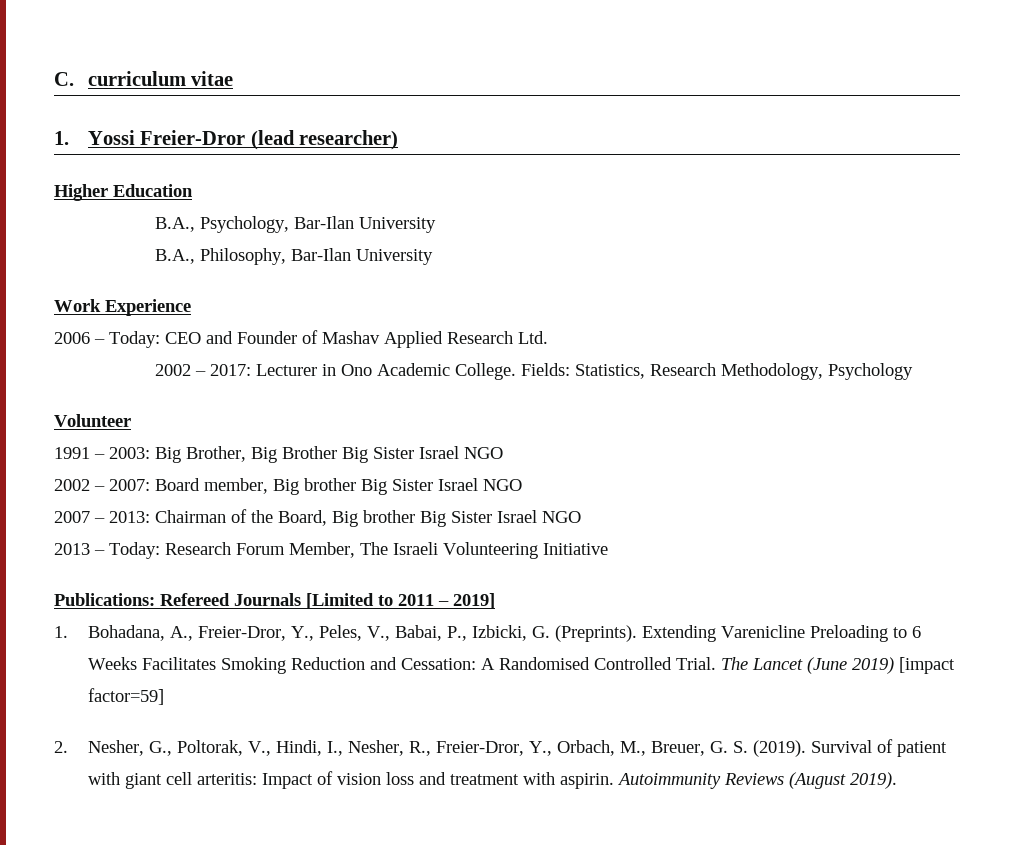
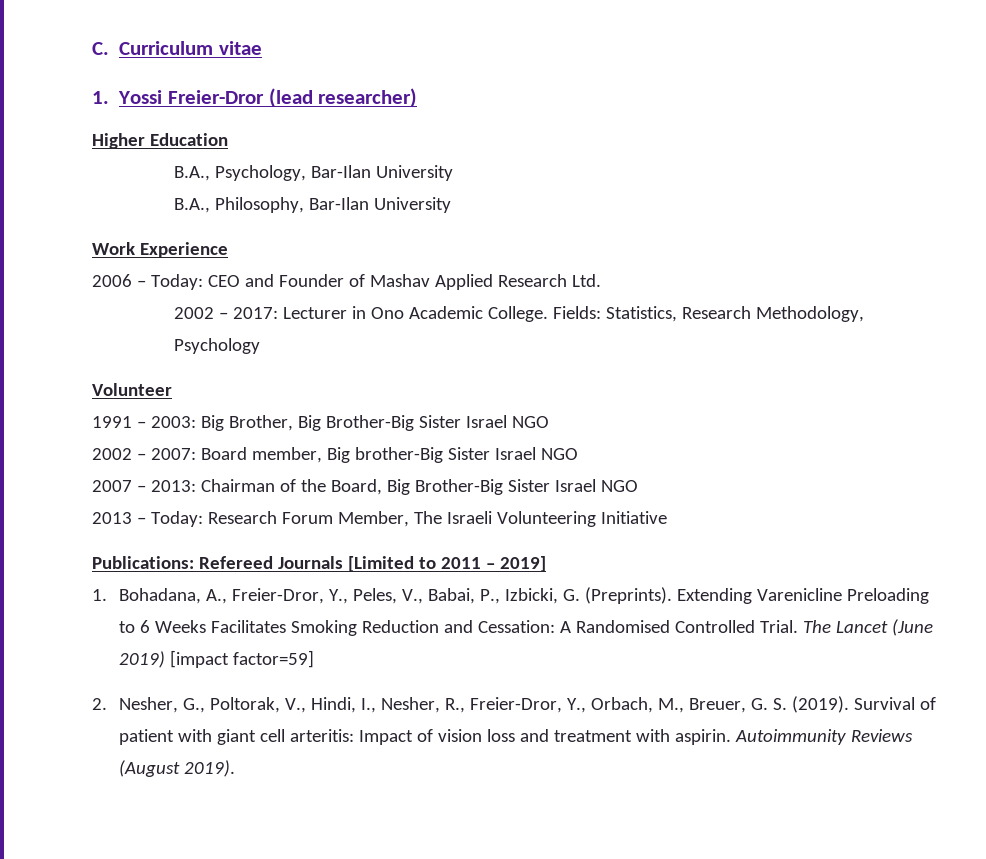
- C. curriculum vitae
+ C. Curriculum vitae
- 1991 – 2003: Big Brother, Big Brother Big Sister Israel NGO
+ 1991 – 2003: Big Brother, Big Brother-Big Sister Israel NGO
- 2002 – 2007: Board member, Big brother Big Sister Israel NGO
+ 2002 – 2007: Board member, Big brother-Big Sister Israel NGO
- 2007 – 2013: Chairman of the Board, Big brother Big Sister Israel NGO
+ 2007 – 2013: Chairman of the Board, Big Brother-Big Sister Israel NGO

